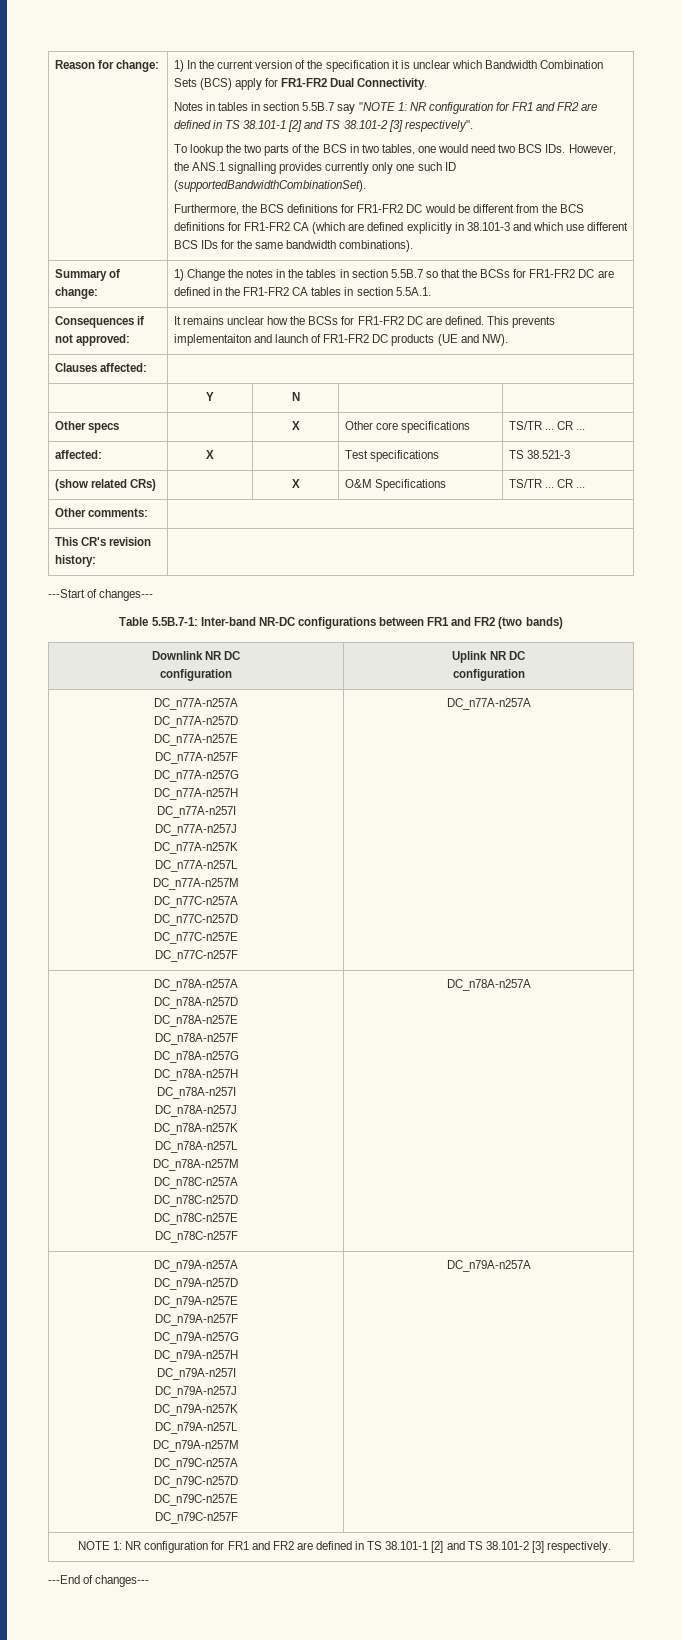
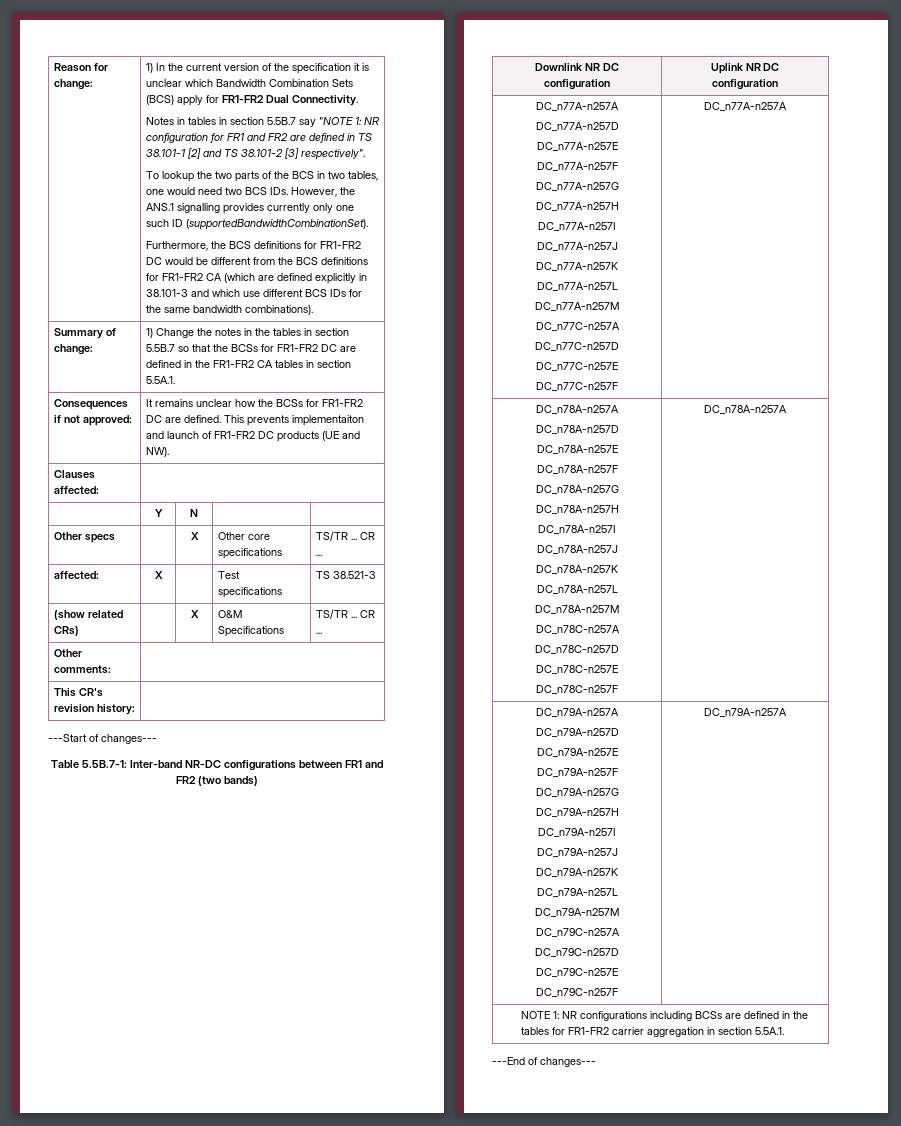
- NOTE 1: NR configuration for FR1 and FR2 are defined in TS 38.101-1 [2] and TS 38.101-2 [3] respectively.
+ NOTE 1: NR configurations including BCSs are defined in the tables for FR1-FR2 carrier aggregation in section 5.5A.1.

